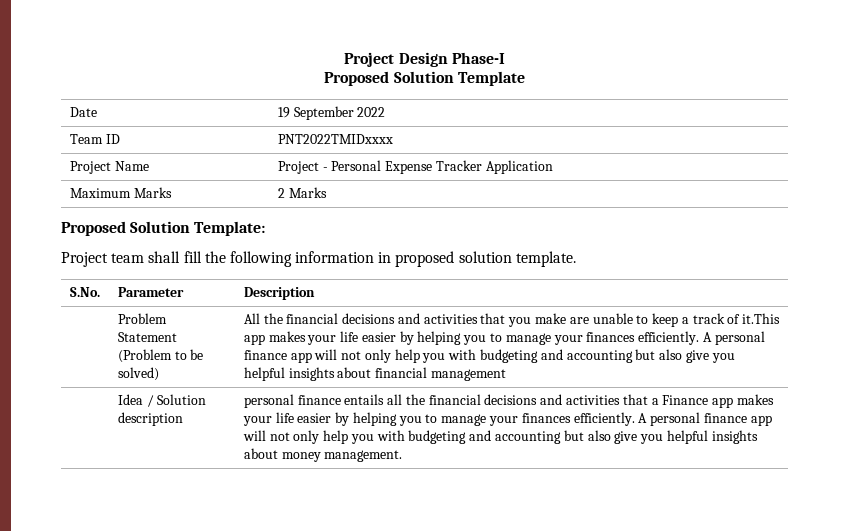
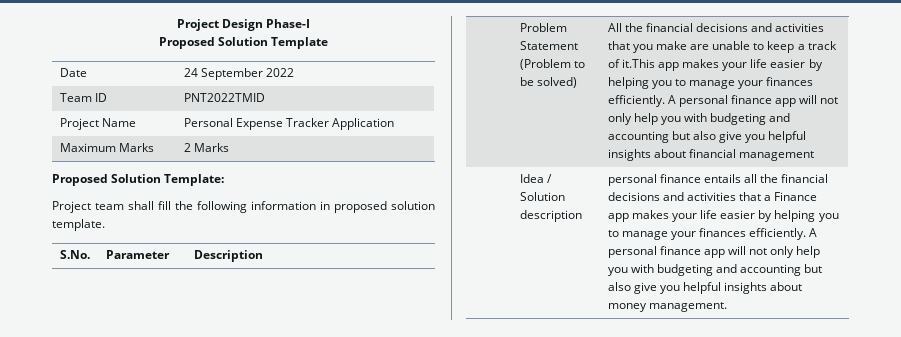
- Date | 19 September 2022
+ Date | 24 September 2022
- Team ID | PNT2022TMIDxxxx
+ Team ID | PNT2022TMID
- Project Name | Project - Personal Expense Tracker Application
+ Project Name | Personal Expense Tracker Application

